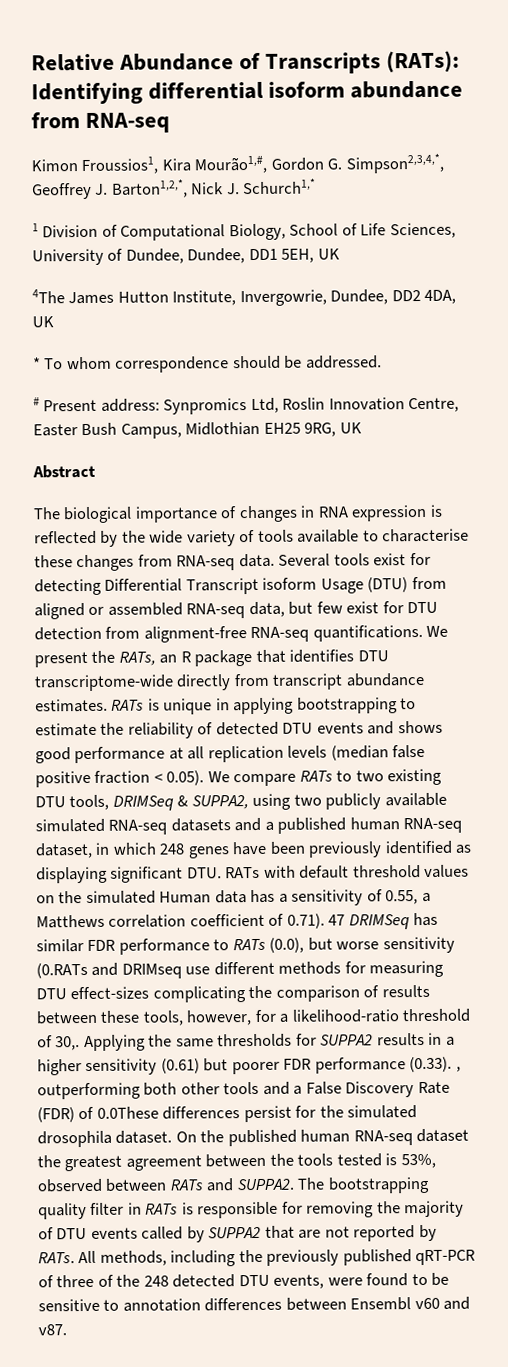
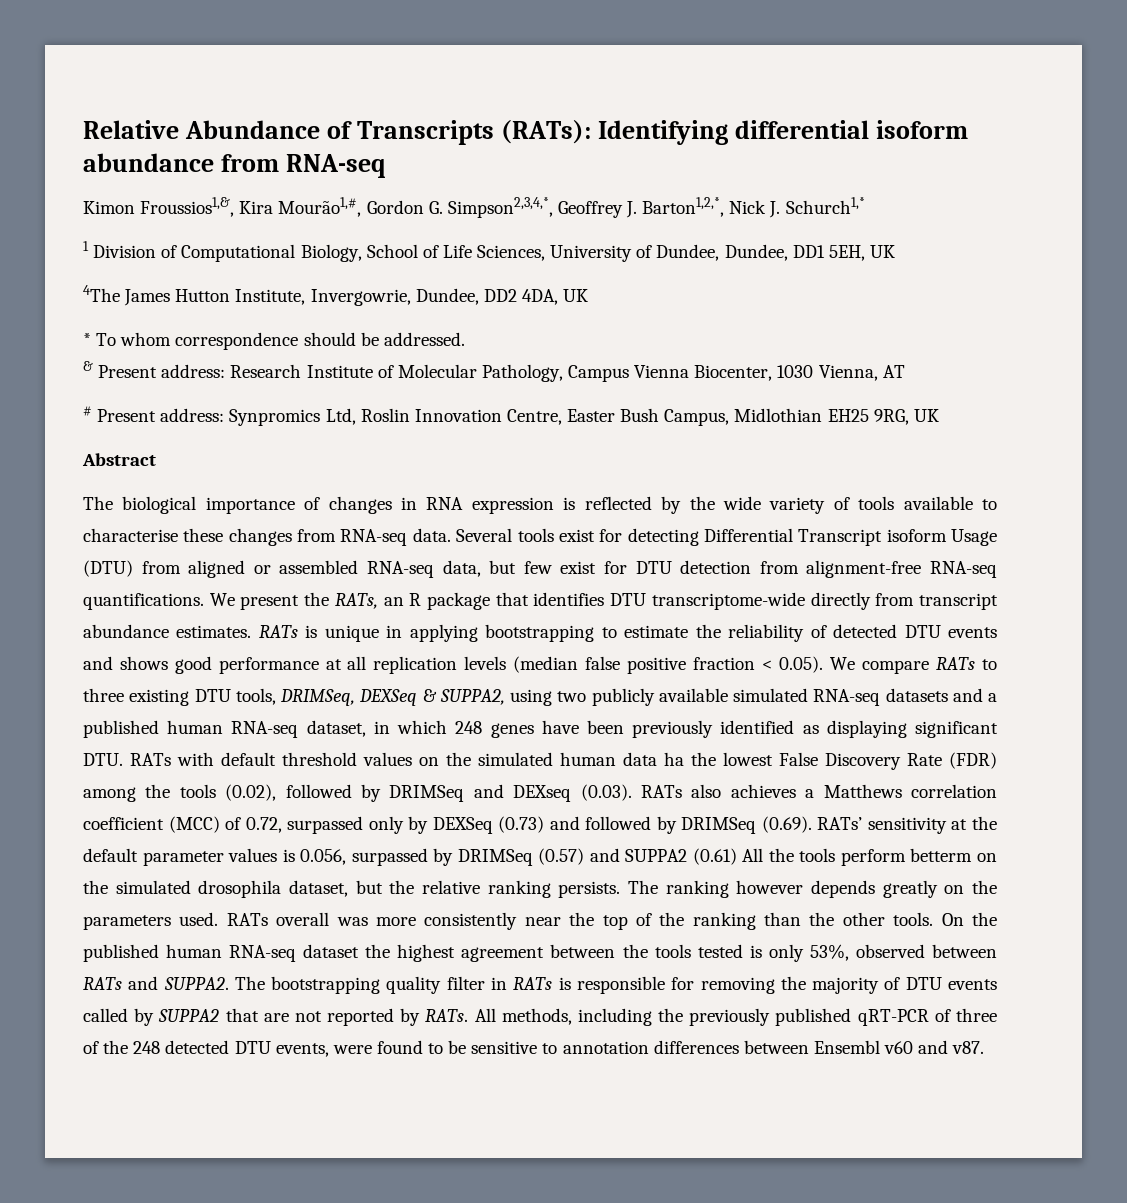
- Kimon Froussios1, Kira Mourão1,#, Gordon G. Simpson2,3,4,*, Geoffrey J. Barton1,2,*, Nick J. Schurch1,*
+ Kimon Froussios1,&, Kira Mourão1,#, Gordon G. Simpson2,3,4,*, Geoffrey J. Barton1,2,*, Nick J. Schurch1,*
+ & Present address: Research Institute of Molecular Pathology, Campus Vienna Biocenter, 1030 Vienna, AT
- RATs is unique in applying bootstrapping to estimate the reliability of detected DTU events and shows good performance at all replication levels (median false positive fraction < 0.05). We compare RATs to two existing DTU tools, DRIMSeq & SUPPA2, using two publicly available simulated RNA-seq datasets and a published human RNA-seq dataset, in which 248 genes have been previously identified as displaying significant DTU. RATs with default threshold values on the simulated Human data has a sensitivity of 0.55, a Matthews correlation coefficient of 0.71). 47 DRIMSeq has similar FDR performance to RATs (0.0), but worse sensitivity (0.RATs and DRIMseq use different methods for measuring DTU effect-sizes complicating the comparison of results between these tools, however, for a likelihood-ratio threshold of 30,. Applying the same thresholds for SUPPA2 results in a higher sensitivity (0.61) but poorer FDR performance (0.33). , outperforming both other tools and a False Discovery Rate (FDR) of 0.0These differences persist for the simulated drosophila dataset.
+ RATs is unique in applying bootstrapping to estimate the reliability of detected DTU events and shows good performance at all replication levels (median false positive fraction < 0.05). We compare RATs to three existing DTU tools, DRIMSeq, DEXSeq & SUPPA2, using two publicly available simulated RNA-seq datasets and a published human RNA-seq dataset, in which 248 genes have been previously identified as displaying significant DTU. RATs with default threshold values on the simulated human data ha the lowest False Discovery Rate (FDR) among the tools (0.02), followed by DRIMSeq and DEXseq (0.03). RATs also achieves a Matthews correlation coefficient (MCC) of 0.72, surpassed only by DEXSeq (0.73) and followed by DRIMSeq (0.69). RATs’ sensitivity at the default parameter values is 0.056, surpassed by DRIMSeq (0.57) and SUPPA2 (0.61) All the tools perform betterm on the simulated drosophila dataset, but the relative ranking persists. The ranking however depends greatly on the parameters used. RATs overall was more consistently near the top of the ranking than the other tools.
- On the published human RNA-seq dataset the greatest agreement between the tools tested is 53%, observed between RATs and SUPPA2.
+ On the published human RNA-seq dataset the highest agreement between the tools tested is only 53%, observed between RATs and SUPPA2.

